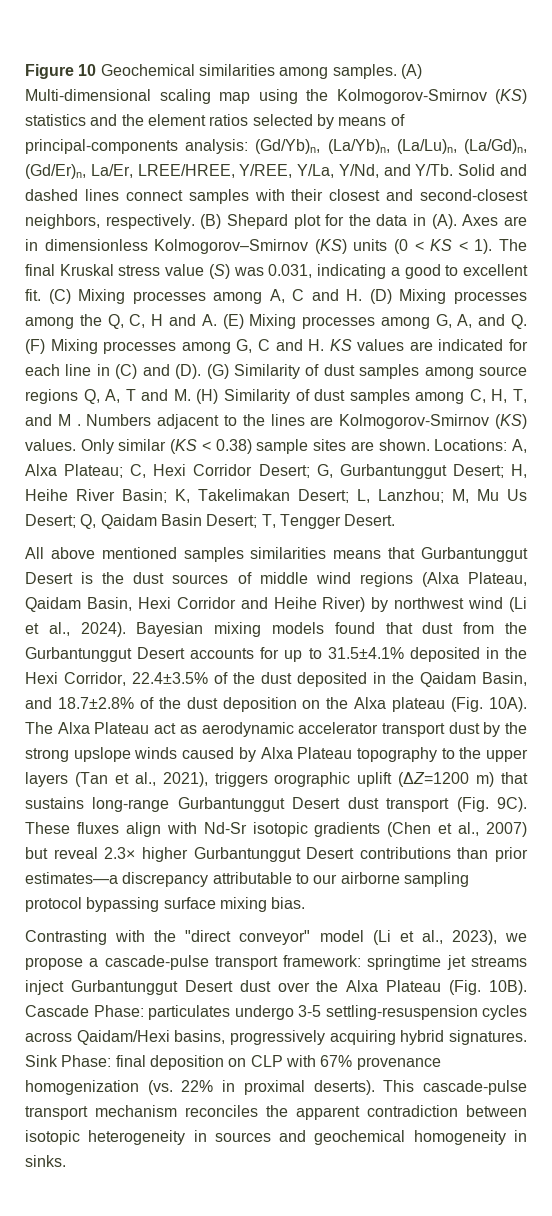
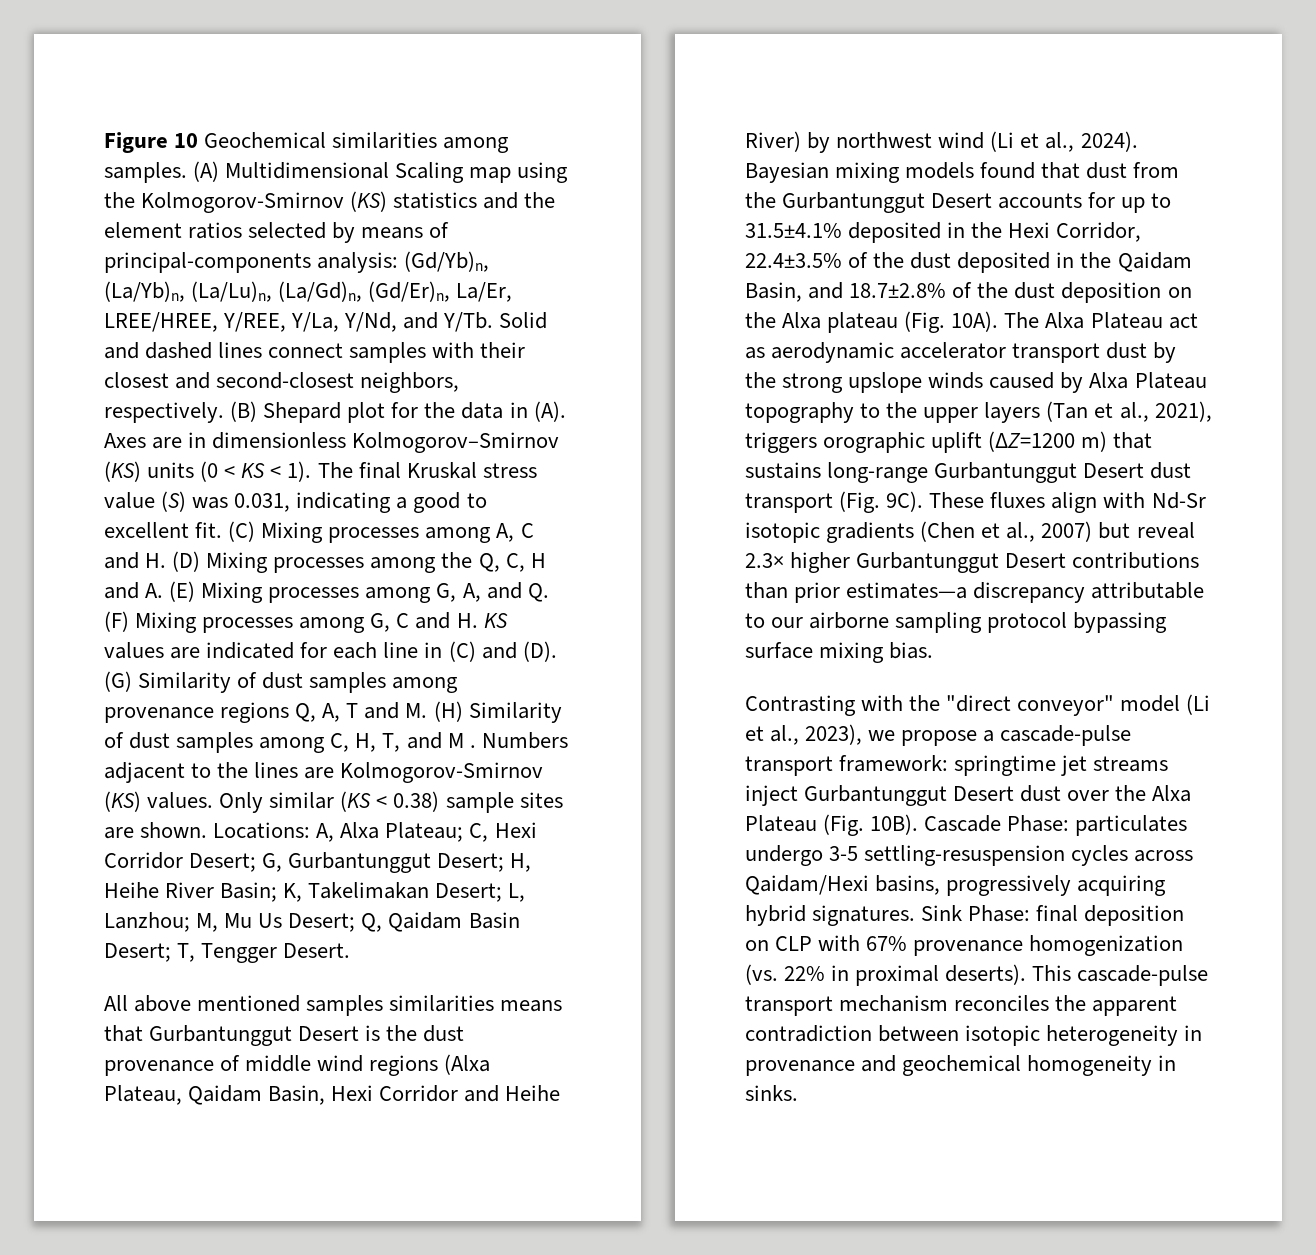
- (A) Multi-dimensional scaling map using the Kolmogorov-Smirnov (KS) statistics and the element ratios selected by means of principal-components analysis: (Gd/Yb)n, (La/Yb)n, (La/Lu)n, (La/Gd)n, (Gd/Er)n, La/Er, LREE/HREE, Y/REE, Y/La, Y/Nd, and Y/Tb.
+ (A) Multidimensional Scaling map using the Kolmogorov-Smirnov (KS) statistics and the element ratios selected by means of principal-components analysis: (Gd/Yb)n, (La/Yb)n, (La/Lu)n, (La/Gd)n, (Gd/Er)n, La/Er, LREE/HREE, Y/REE, Y/La, Y/Nd, and Y/Tb.
- (C) Mixing processes among A, C and H. (D) Mixing processes among the Q, C, H and A. (E) Mixing processes among G, A, and Q. (F) Mixing processes among G, C and H. KS values are indicated for each line in (C) and (D). (G) Similarity of dust samples among source regions Q, A, T and M. (H) Similarity of dust samples among C, H, T, and M .
+ (C) Mixing processes among A, C and H. (D) Mixing processes among the Q, C, H and A. (E) Mixing processes among G, A, and Q. (F) Mixing processes among G, C and H. KS values are indicated for each line in (C) and (D). (G) Similarity of dust samples among provenance regions Q, A, T and M. (H) Similarity of dust samples among C, H, T, and M .
- All above mentioned samples similarities means that Gurbantunggut Desert is the dust sources of middle wind regions (Alxa Plateau, Qaidam Basin, Hexi Corridor and Heihe River) by northwest wind (Li et al., 2024).
+ All above mentioned samples similarities means that Gurbantunggut Desert is the dust provenance of middle wind regions (Alxa Plateau, Qaidam Basin, Hexi Corridor and Heihe River) by northwest wind (Li et al., 2024).
- This cascade-pulse transport mechanism reconciles the apparent contradiction between isotopic heterogeneity in sources and geochemical homogeneity in sinks.
+ This cascade-pulse transport mechanism reconciles the apparent contradiction between isotopic heterogeneity in provenance and geochemical homogeneity in sinks.

